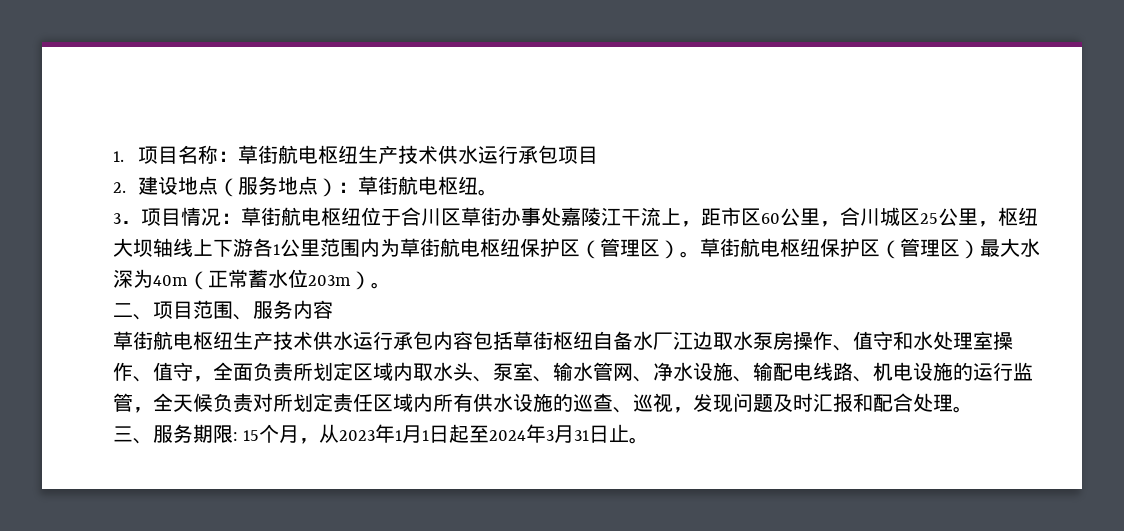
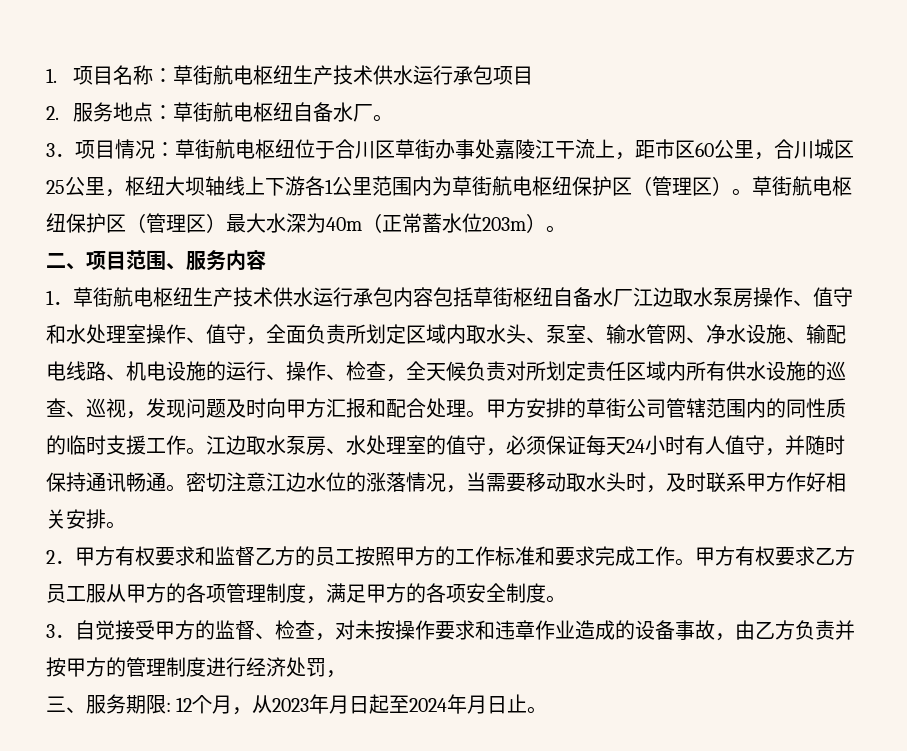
- 2.建设地点（服务地点）：草街航电枢纽。
+ 2.服务地点：草街航电枢纽自备水厂。
- 草街航电枢纽生产技术供水运行承包内容包括草街枢纽自备水厂江边取水泵房操作、值守和水处理室操作、值守，全面负责所划定区域内取水头、泵室、输水管网、净水设施、输配电线路、机电设施的运行监管，全天候负责对所划定责任区域内所有供水设施的巡查、巡视，发现问题及时汇报和配合处理。
+ 1．草街航电枢纽生产技术供水运行承包内容包括草街枢纽自备水厂江边取水泵房操作、值守和水处理室操作、值守，全面负责所划定区域内取水头、泵室、输水管网、净水设施、输配电线路、机电设施的运行、操作、检查，全天候负责对所划定责任区域内所有供水设施的巡查、巡视，发现问题及时向甲方汇报和配合处理。甲方安排的草街公司管辖范围内的同性质的临时支援工作。江边取水泵房、水处理室的值守，必须保证每天24小时有人值守，并随时保持通讯畅通。密切注意江边水位的涨落情况，当需要移动取水头时，及时联系甲方作好相关安排。
+ 2．甲方有权要求和监督乙方的员工按照甲方的工作标准和要求完成工作。甲方有权要求乙方员工服从甲方的各项管理制度，满足甲方的各项安全制度。
+ 3．自觉接受甲方的监督、检查，对未按操作要求和违章作业造成的设备事故，由乙方负责并按甲方的管理制度进行经济处罚，
- 三、服务期限: 15个月，从2023年1月1日起至2024年3月31日止。
+ 三、服务期限: 12个月，从2023年月日起至2024年月日止。

